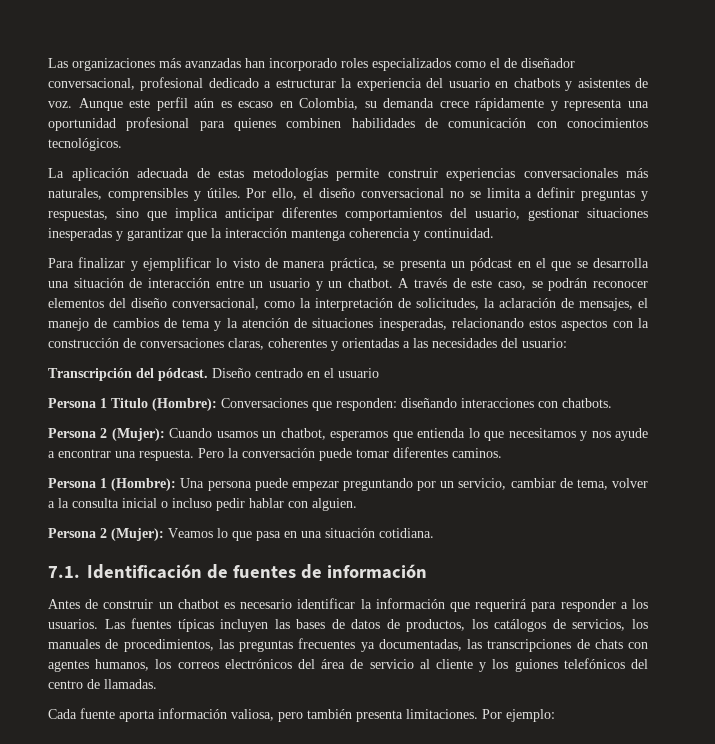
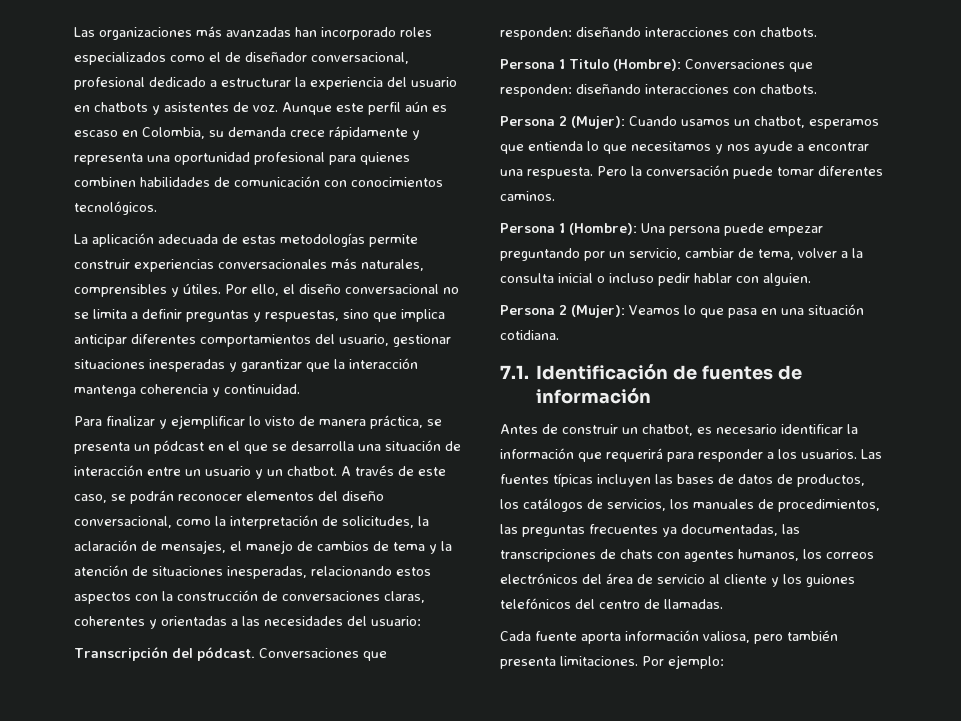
- Transcripción del pódcast. Diseño centrado en el usuario
+ Transcripción del pódcast. Conversaciones que responden: diseñando interacciones con chatbots.
- Antes de construir un chatbot es necesario identificar la información que requerirá para responder a los usuarios.
+ Antes de construir un chatbot, es necesario identificar la información que requerirá para responder a los usuarios.

